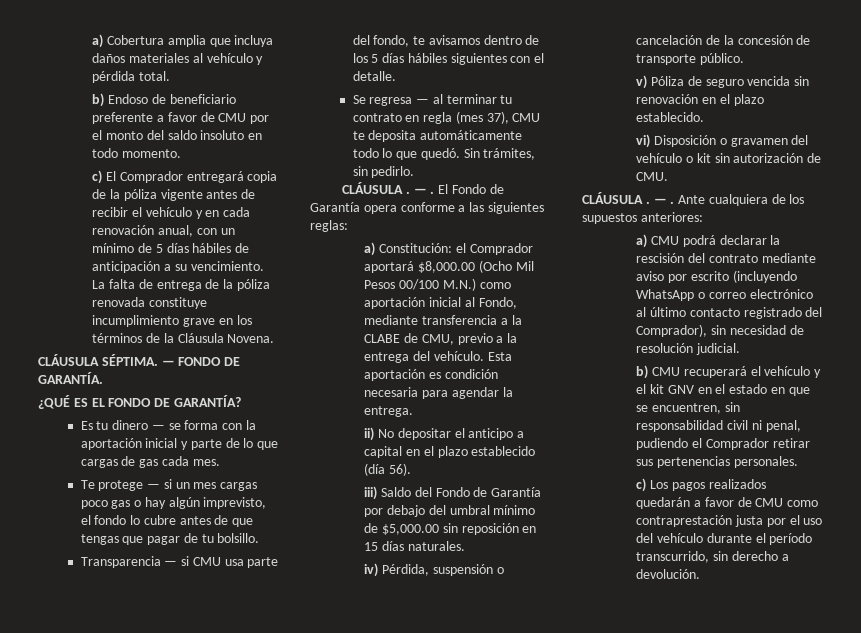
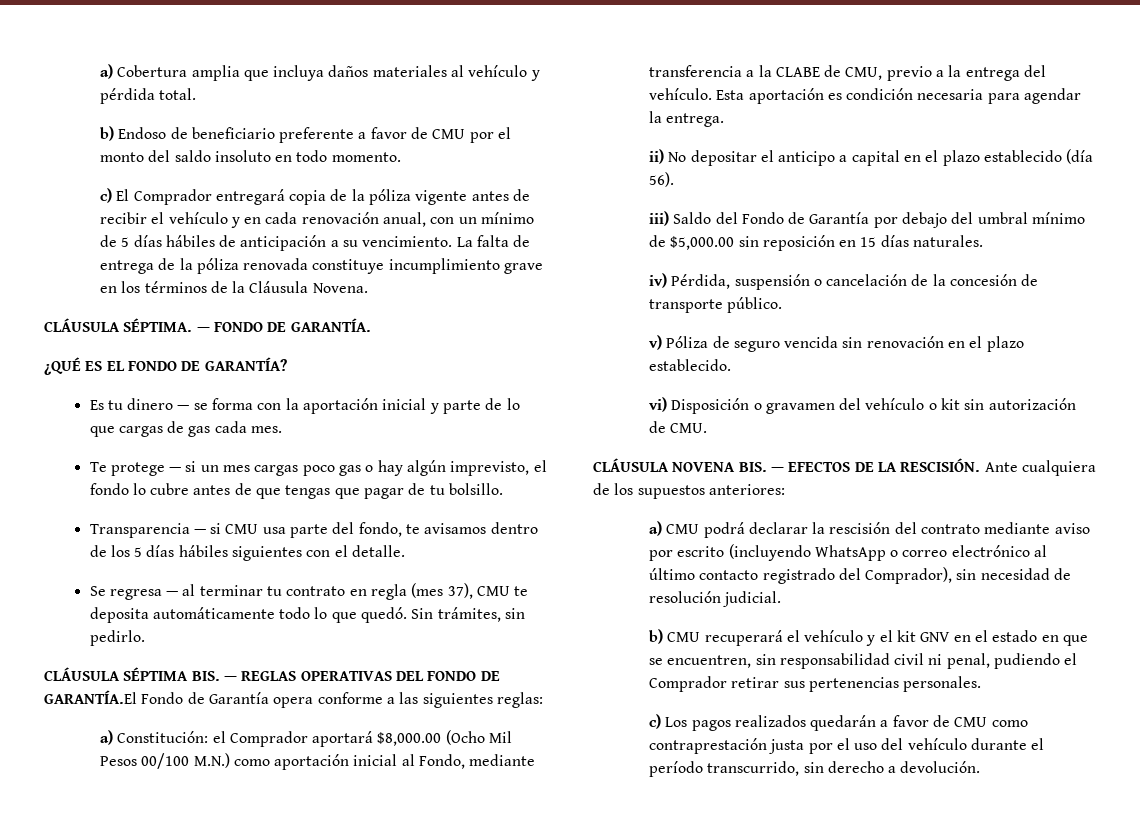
- CLÁUSULA . — . El Fondo de Garantía opera conforme a las siguientes reglas:
+ CLÁUSULA SÉPTIMA BIS. — REGLAS OPERATIVAS DEL FONDO DE GARANTÍA.El Fondo de Garantía opera conforme a las siguientes reglas:
  vi) Disposición o gravamen del vehículo o kit sin autorización de CMU.
- CLÁUSULA . — .
+ CLÁUSULA NOVENA BIS. — EFECTOS DE LA RESCISIÓN.

